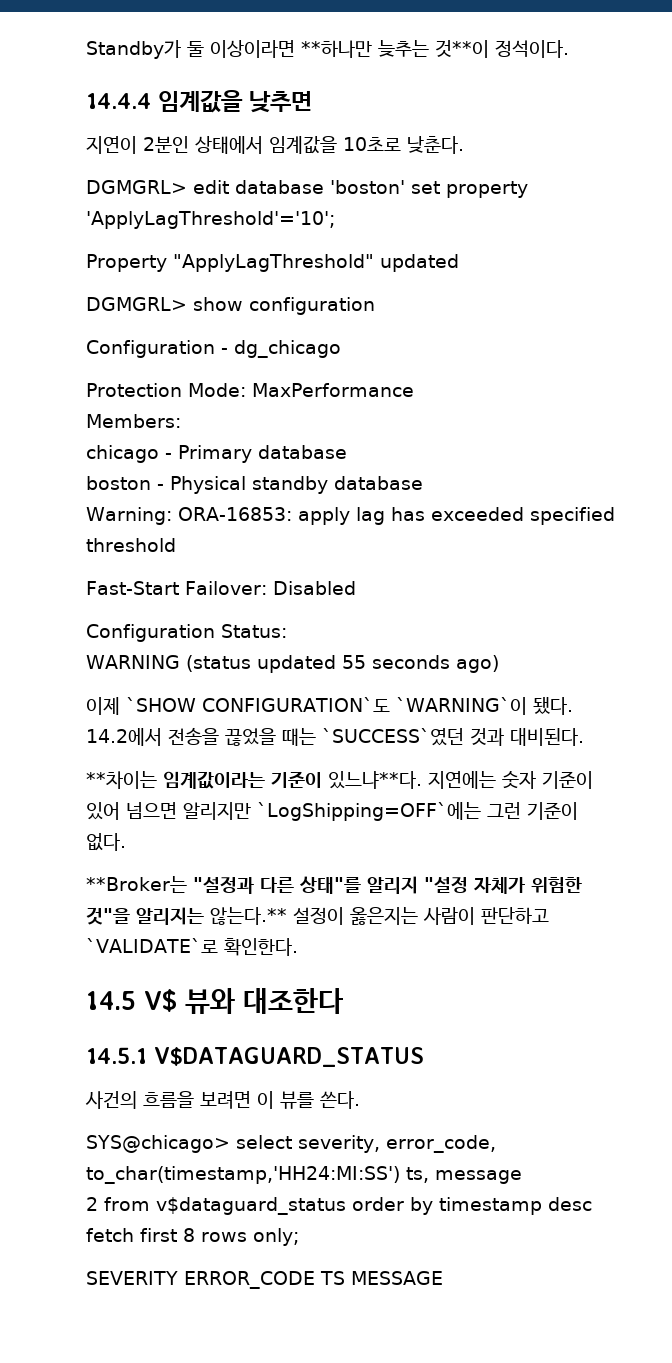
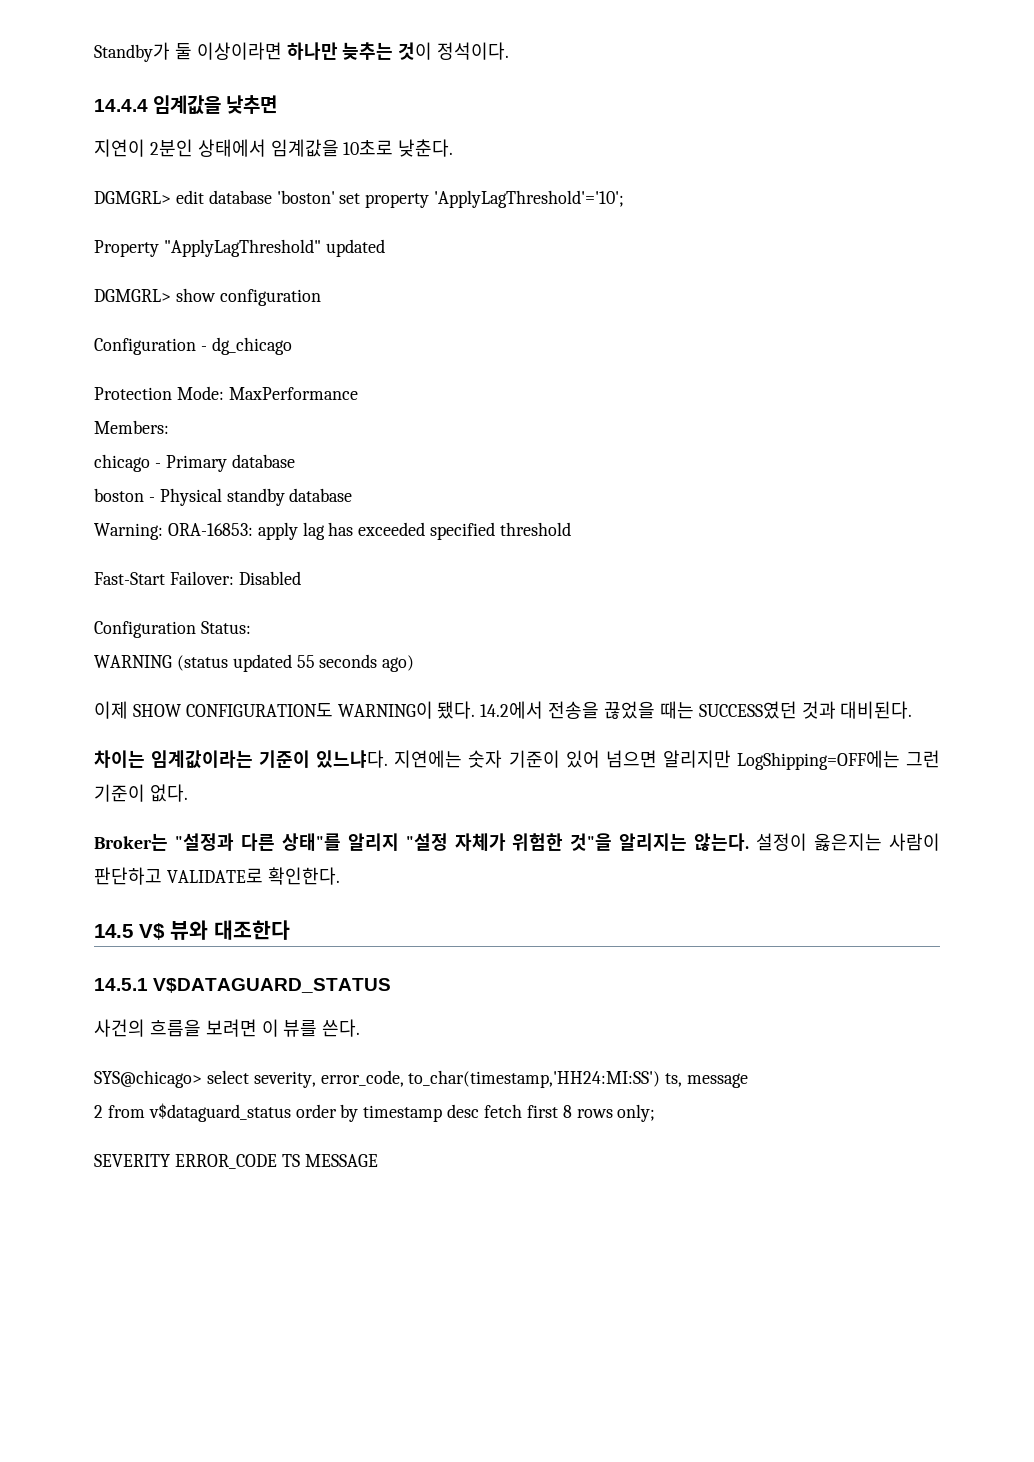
- Standby가 둘 이상이라면 **하나만 늦추는 것**이 정석이다.
+ Standby가 둘 이상이라면 하나만 늦추는 것이 정석이다.
- 이제 `SHOW CONFIGURATION`도 `WARNING`이 됐다.
+ 이제 SHOW CONFIGURATION도 WARNING이 됐다.
- 14.2에서 전송을 끊었을 때는 `SUCCESS`였던 것과 대비된다.
+ 14.2에서 전송을 끊었을 때는 SUCCESS였던 것과 대비된다.
- **차이는 임계값이라는 기준이 있느냐**다.
+ 차이는 임계값이라는 기준이 있느냐다.
- 지연에는 숫자 기준이 있어 넘으면 알리지만 `LogShipping=OFF`에는 그런 기준이 없다.
+ 지연에는 숫자 기준이 있어 넘으면 알리지만 LogShipping=OFF에는 그런 기준이 없다.
- **Broker는 "설정과 다른 상태"를 알리지 "설정 자체가 위험한 것"을 알리지는 않는다.** 설정이 옳은지는 사람이 판단하고 `VALIDATE`로 확인한다.
+ Broker는 "설정과 다른 상태"를 알리지 "설정 자체가 위험한 것"을 알리지는 않는다. 설정이 옳은지는 사람이 판단하고 VALIDATE로 확인한다.

